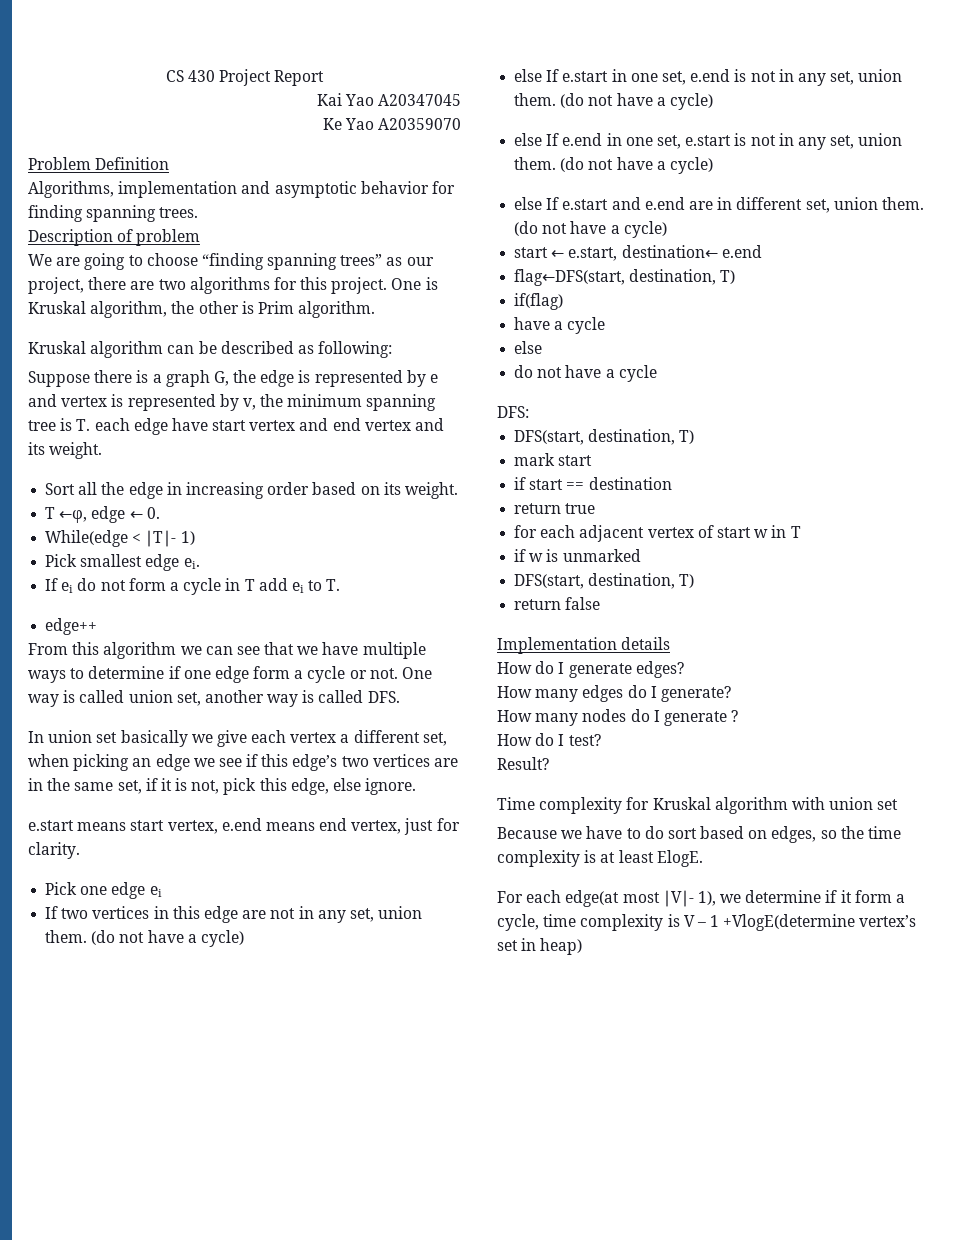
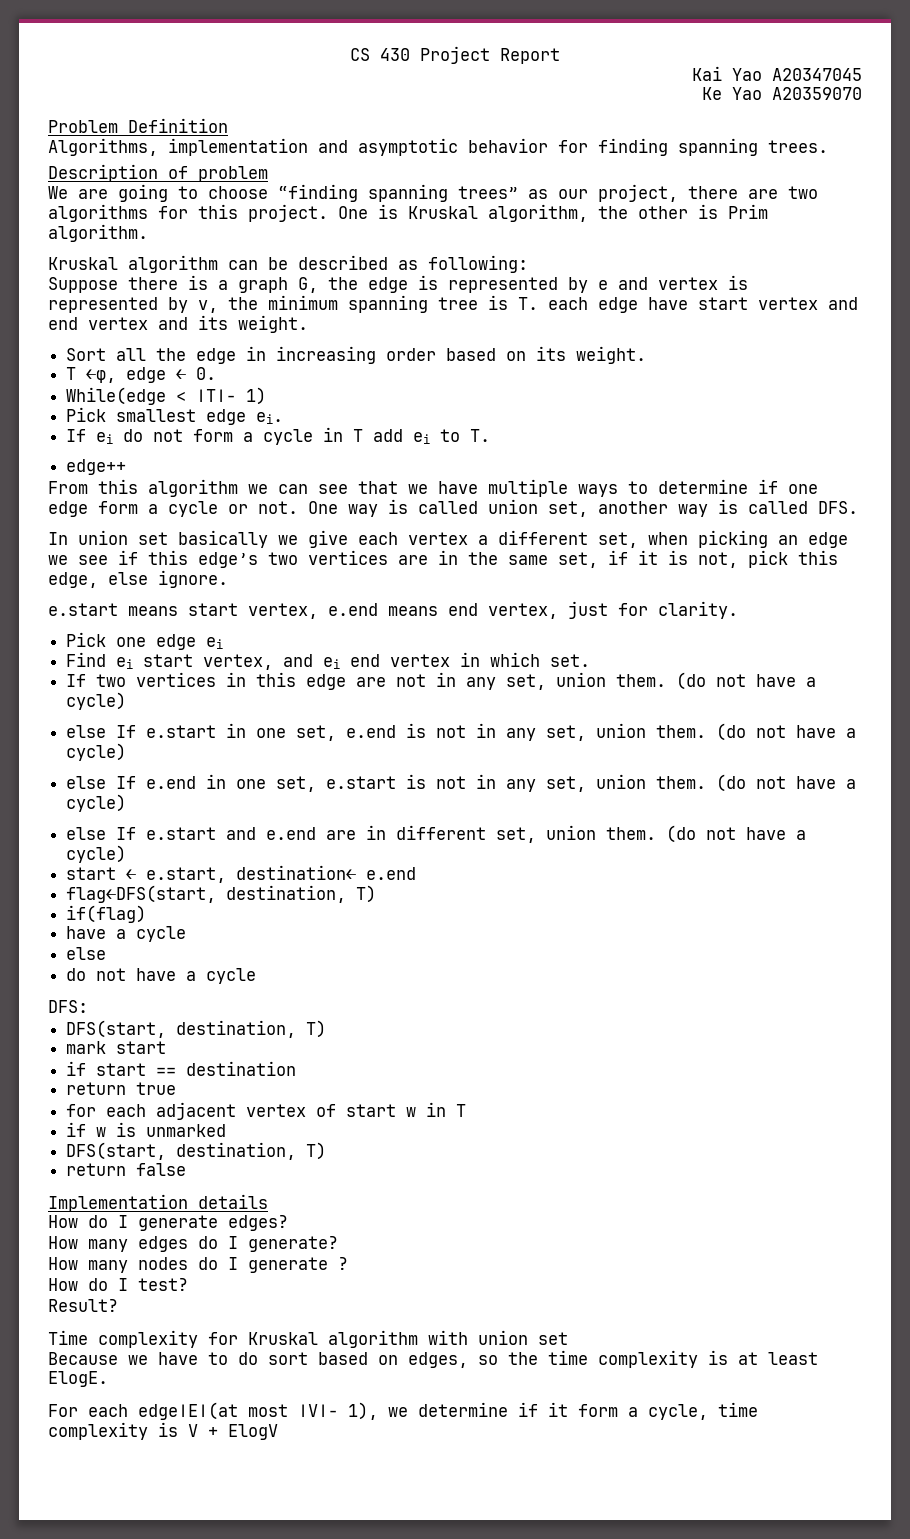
+ Find ei start vertex, and ei end vertex in which set.
- For each edge(at most ∣V∣- 1), we determine if it form a cycle, time complexity is V – 1 +VlogE(determine vertex’s set in heap)
+ For each edge∣E∣(at most ∣V∣- 1), we determine if it form a cycle, time complexity is V + ElogV

